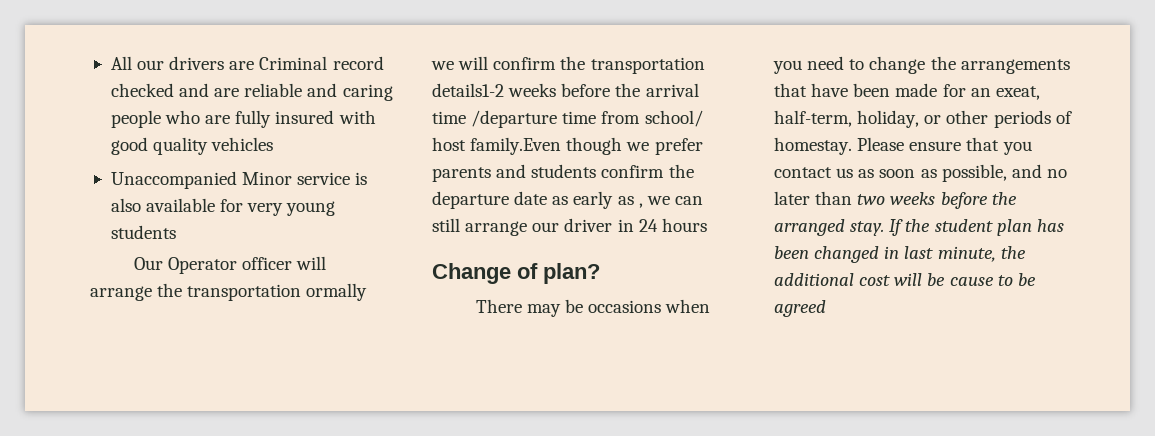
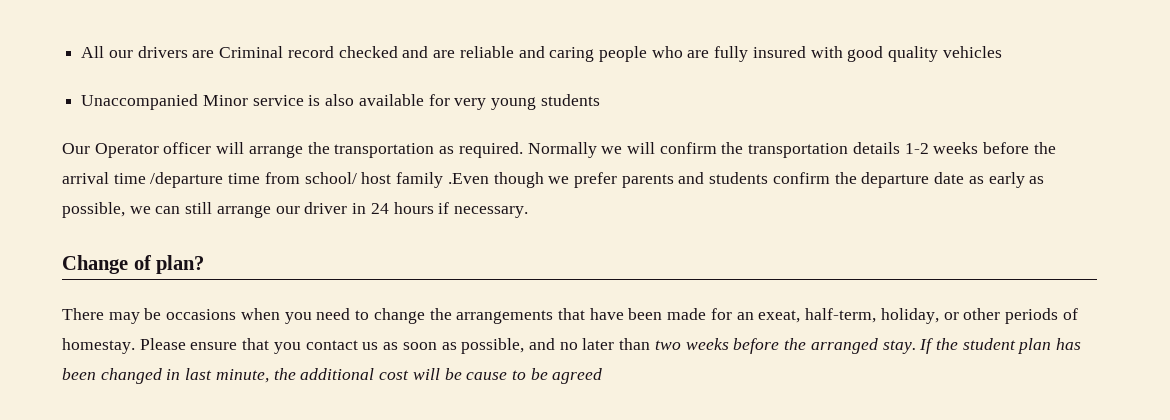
- Our Operator officer will arrange the transportation ormally we will confirm the transportation details1-2 weeks before the arrival time /departure time from school/ host family.Even though we prefer parents and students confirm the departure date as early as , we can still arrange our driver in 24 hours
+ Our Operator officer will arrange the transportation as required. Normally we will confirm the transportation details 1-2 weeks before the arrival time /departure time from school/ host family .Even though we prefer parents and students confirm the departure date as early as possible, we can still arrange our driver in 24 hours if necessary.

